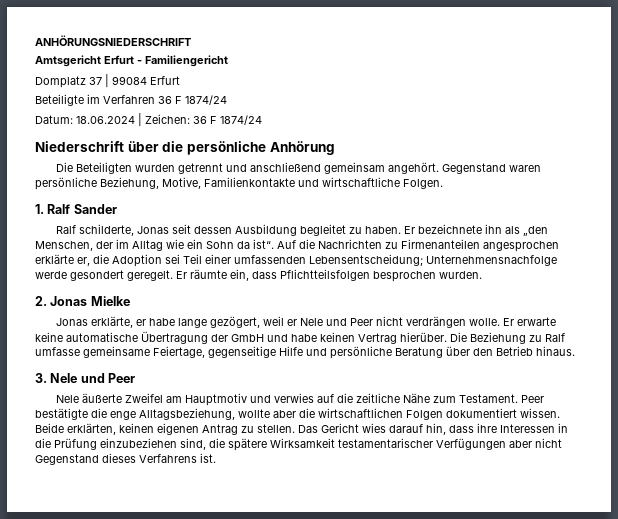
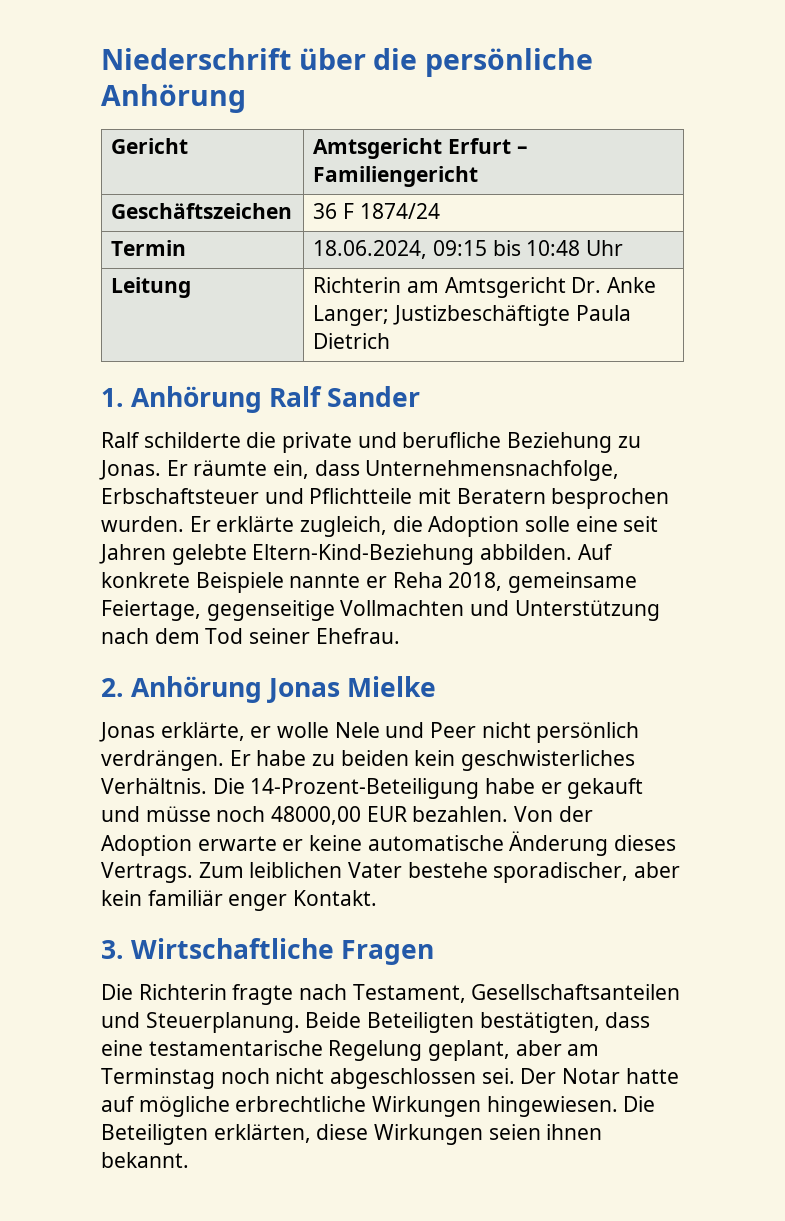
- ANHÖRUNGSNIEDERSCHRIFT
- Amtsgericht Erfurt - Familiengericht
- Domplatz 37 | 99084 Erfurt
- Beteiligte im Verfahren 36 F 1874/24
- Datum: 18.06.2024 | Zeichen: 36 F 1874/24
- Die Beteiligten wurden getrennt und anschließend gemeinsam angehört. Gegenstand waren persönliche Beziehung, Motive, Familienkontakte und wirtschaftliche Folgen.
+ Gericht | Amtsgericht Erfurt – Familiengericht
+ Geschäftszeichen | 36 F 1874/24
+ Termin | 18.06.2024, 09:15 bis 10:48 Uhr
+ Leitung | Richterin am Amtsgericht Dr. Anke Langer; Justizbeschäftigte Paula Dietrich
- 1. Ralf Sander
+ 1. Anhörung Ralf Sander
- Ralf schilderte, Jonas seit dessen Ausbildung begleitet zu haben. Er bezeichnete ihn als „den Menschen, der im Alltag wie ein Sohn da ist“. Auf die Nachrichten zu Firmenanteilen angesprochen erklärte er, die Adoption sei Teil einer umfassenden Lebensentscheidung; Unternehmensnachfolge werde gesondert geregelt. Er räumte ein, dass Pflichtteilsfolgen besprochen wurden.
+ Ralf schilderte die private und berufliche Beziehung zu Jonas. Er räumte ein, dass Unternehmensnachfolge, Erbschaftsteuer und Pflichtteile mit Beratern besprochen wurden. Er erklärte zugleich, die Adoption solle eine seit Jahren gelebte Eltern-Kind-Beziehung abbilden. Auf konkrete Beispiele nannte er Reha 2018, gemeinsame Feiertage, gegenseitige Vollmachten und Unterstützung nach dem Tod seiner Ehefrau.
- 2. Jonas Mielke
+ 2. Anhörung Jonas Mielke
- Jonas erklärte, er habe lange gezögert, weil er Nele und Peer nicht verdrängen wolle. Er erwarte keine automatische Übertragung der GmbH und habe keinen Vertrag hierüber. Die Beziehung zu Ralf umfasse gemeinsame Feiertage, gegenseitige Hilfe und persönliche Beratung über den Betrieb hinaus.
- 3. Nele und Peer
- Nele äußerte Zweifel am Hauptmotiv und verwies auf die zeitliche Nähe zum Testament. Peer bestätigte die enge Alltagsbeziehung, wollte aber die wirtschaftlichen Folgen dokumentiert wissen. Beide erklärten, keinen eigenen Antrag zu stellen. Das Gericht wies darauf hin, dass ihre Interessen in die Prüfung einzubeziehen sind, die spätere Wirksamkeit testamentarischer Verfügungen aber nicht Gegenstand dieses Verfahrens ist.
+ Jonas erklärte, er wolle Nele und Peer nicht persönlich verdrängen. Er habe zu beiden kein geschwisterliches Verhältnis. Die 14-Prozent-Beteiligung habe er gekauft und müsse noch 48000,00 EUR bezahlen. Von der Adoption erwarte er keine automatische Änderung dieses Vertrags. Zum leiblichen Vater bestehe sporadischer, aber kein familiär enger Kontakt.
+ 3. Wirtschaftliche Fragen
+ Die Richterin fragte nach Testament, Gesellschaftsanteilen und Steuerplanung. Beide Beteiligten bestätigten, dass eine testamentarische Regelung geplant, aber am Terminstag noch nicht abgeschlossen sei. Der Notar hatte auf mögliche erbrechtliche Wirkungen hingewiesen. Die Beteiligten erklärten, diese Wirkungen seien ihnen bekannt.

